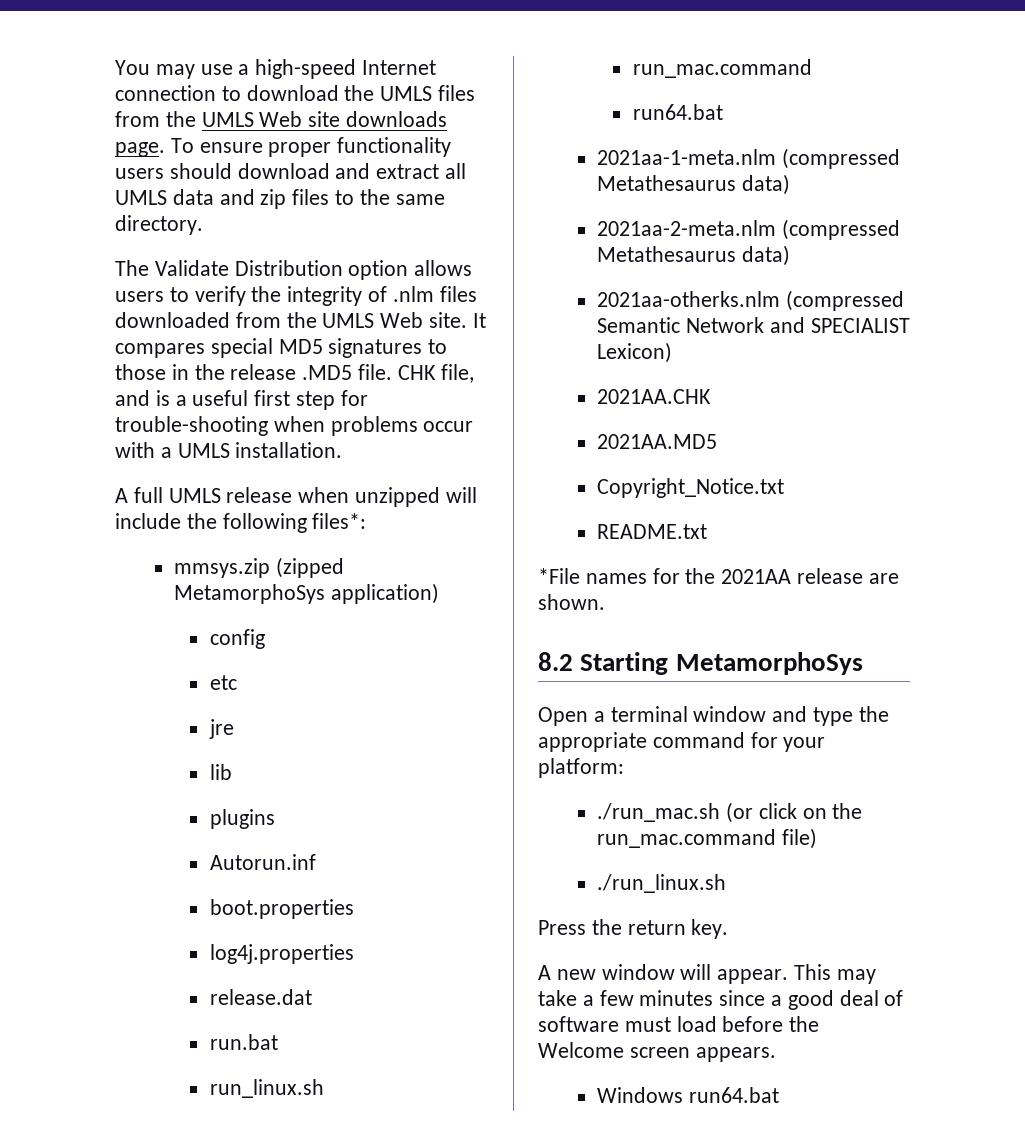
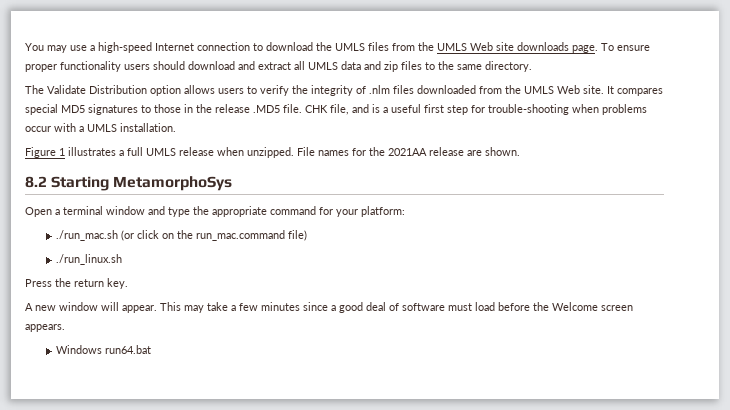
- A full UMLS release when unzipped will include the following files*:
- mmsys.zip (zipped MetamorphoSys application)
- config
- etc
- jre
- lib
- plugins
- Autorun.inf
- boot.properties
- log4j.properties
- release.dat
- run.bat
- run_linux.sh
- run_mac.command
- run64.bat
- 2021aa-1-meta.nlm (compressed Metathesaurus data)
- 2021aa-2-meta.nlm (compressed Metathesaurus data)
- 2021aa-otherks.nlm (compressed Semantic Network and SPECIALIST Lexicon)
- 2021AA.CHK
- 2021AA.MD5
- Copyright_Notice.txt
- README.txt
- *File names for the 2021AA release are shown.
+ Figure 1 illustrates a full UMLS release when unzipped. File names for the 2021AA release are shown.

